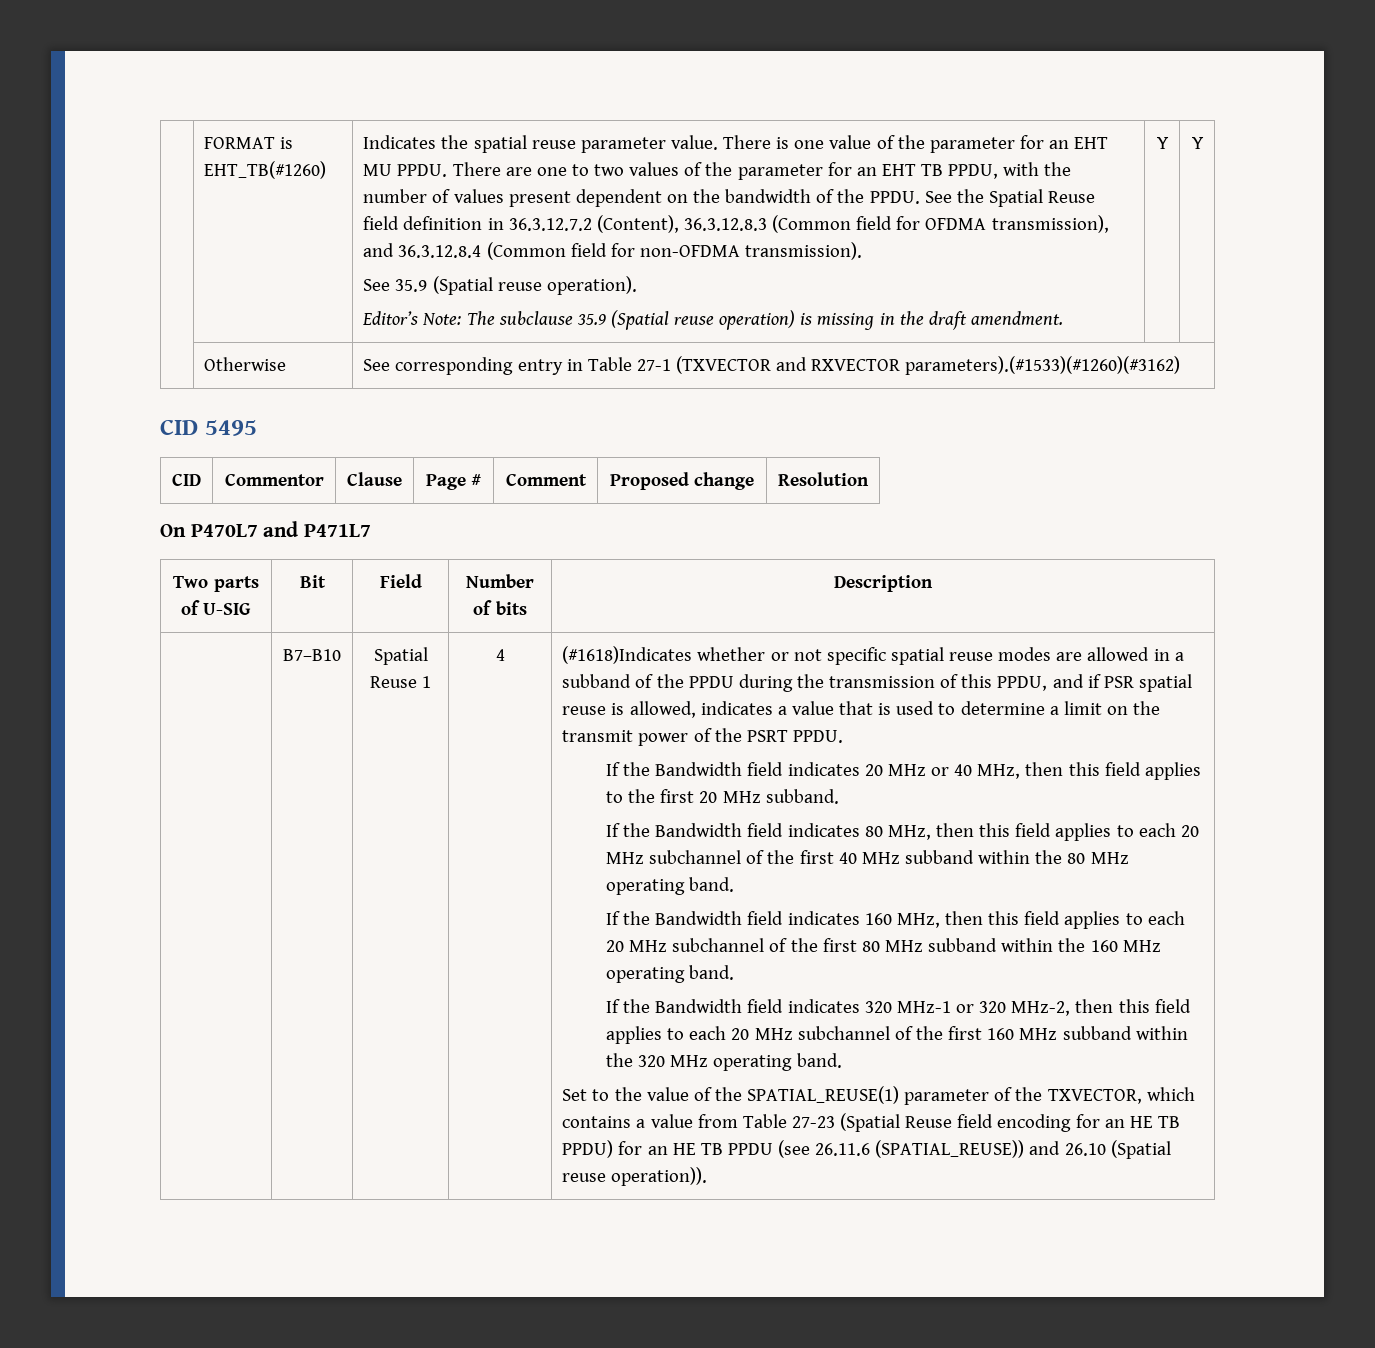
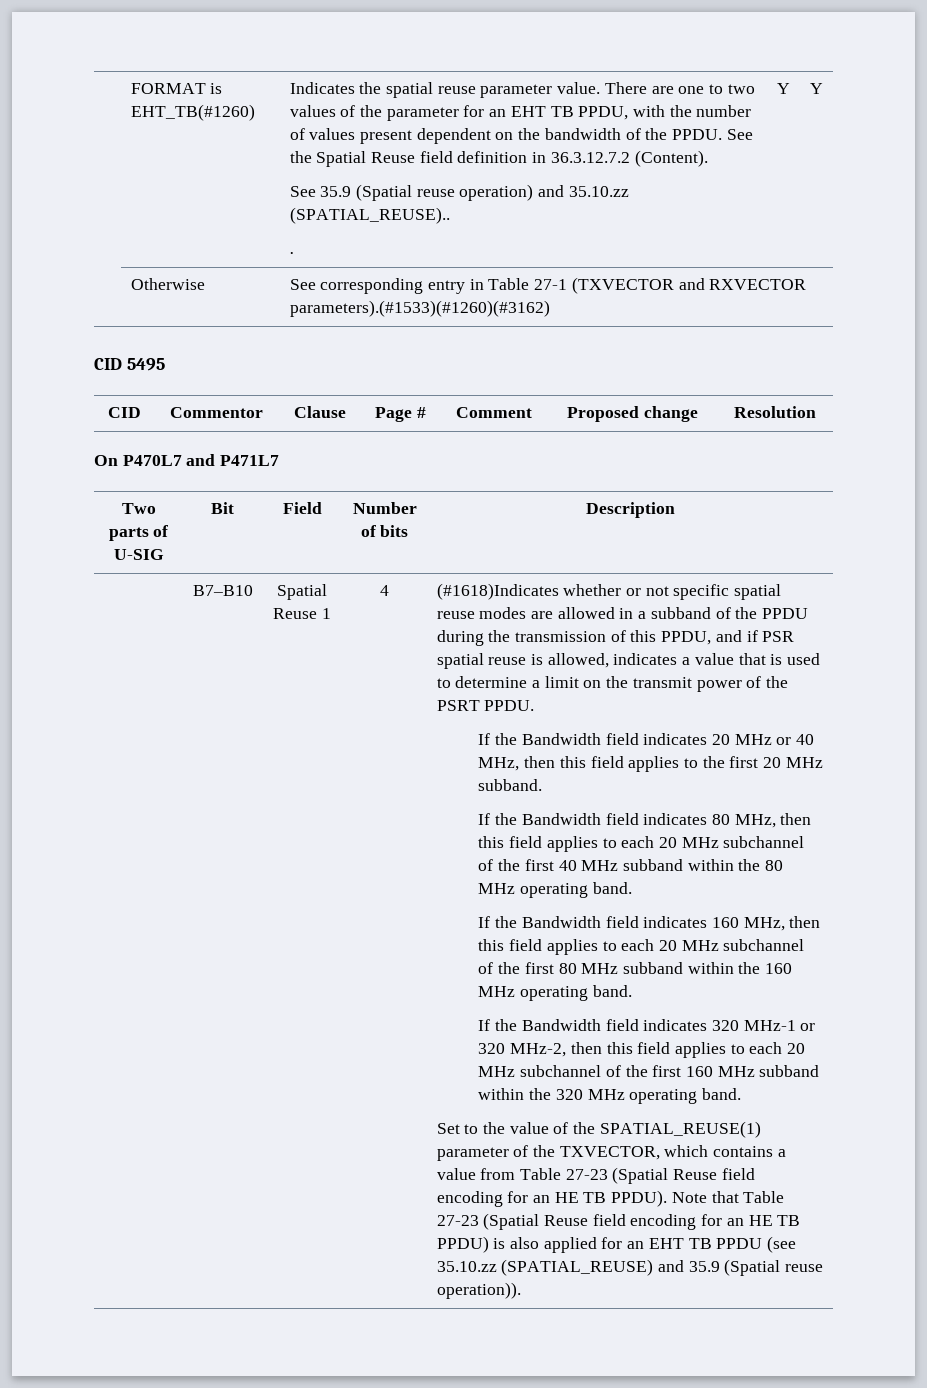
- There is one value of the parameter for an EHT MU PPDU. There are one to two values of the parameter for an EHT TB PPDU, with the number of values present dependent on the bandwidth of the PPDU.
+ There are one to two values of the parameter for an EHT TB PPDU, with the number of values present dependent on the bandwidth of the PPDU.
- See the Spatial Reuse field definition in 36.3.12.7.2 (Content), 36.3.12.8.3 (Common field for OFDMA transmission), and 36.3.12.8.4 (Common field for non-OFDMA transmission).
- See 35.9 (Spatial reuse operation).
- Editor’s Note: The subclause 35.9 (Spatial reuse operation) is missing in the draft amendment.
+ See the Spatial Reuse field definition in 36.3.12.7.2 (Content).
+ See 35.9 (Spatial reuse operation) and 35.10.zz (SPATIAL_REUSE)..
+ .
- Set to the value of the SPATIAL_REUSE(1) parameter of the TXVECTOR, which contains a value from Table 27-23 (Spatial Reuse field encoding for an HE TB PPDU) for an HE TB PPDU (see 26.11.6 (SPATIAL_REUSE)) and 26.10 (Spatial reuse operation)).
+ Set to the value of the SPATIAL_REUSE(1) parameter of the TXVECTOR, which contains a value from Table 27-23 (Spatial Reuse field encoding for an HE TB PPDU). Note that Table 27-23 (Spatial Reuse field encoding for an HE TB PPDU) is also applied for an EHT TB PPDU (see 35.10.zz (SPATIAL_REUSE) and 35.9 (Spatial reuse operation)).

